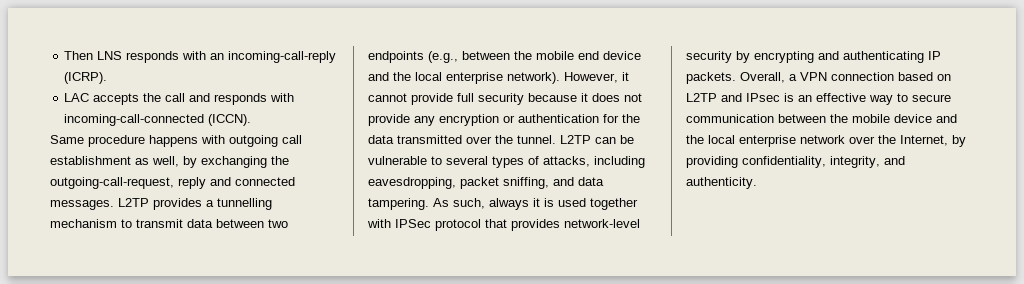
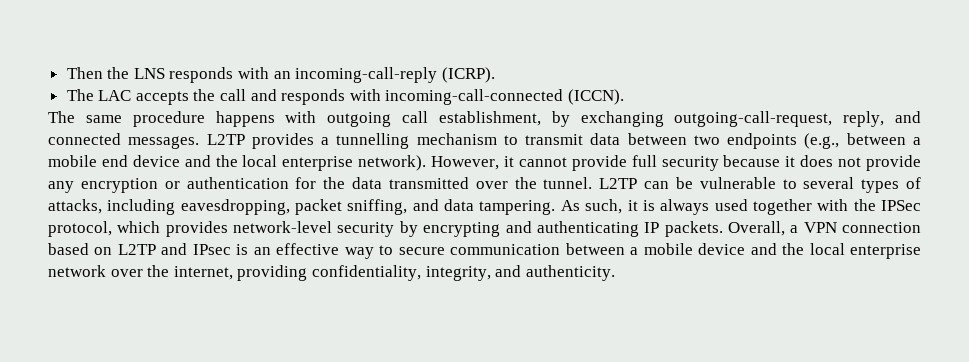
- Then LNS responds with an incoming-call-reply (ICRP).
+ Then the LNS responds with an incoming-call-reply (ICRP).
- LAC accepts the call and responds with incoming-call-connected (ICCN).
+ The LAC accepts the call and responds with incoming-call-connected (ICCN).
- Same procedure happens with outgoing call establishment as well, by exchanging the outgoing-call-request, reply and connected messages.
+ The same procedure happens with outgoing call establishment, by exchanging outgoing-call-request, reply, and connected messages.
- L2TP provides a tunnelling mechanism to transmit data between two endpoints (e.g., between the mobile end device and the local enterprise network).
+ L2TP provides a tunnelling mechanism to transmit data between two endpoints (e.g., between a mobile end device and the local enterprise network).
- As such, always it is used together with IPSec protocol that provides network-level security by encrypting and authenticating IP packets.
+ As such, it is always used together with the IPSec protocol, which provides network-level security by encrypting and authenticating IP packets.
- Overall, a VPN connection based on L2TP and IPsec is an effective way to secure communication between the mobile device and the local enterprise network over the Internet, by providing confidentiality, integrity, and authenticity.
+ Overall, a VPN connection based on L2TP and IPsec is an effective way to secure communication between a mobile device and the local enterprise network over the internet, providing confidentiality, integrity, and authenticity.

